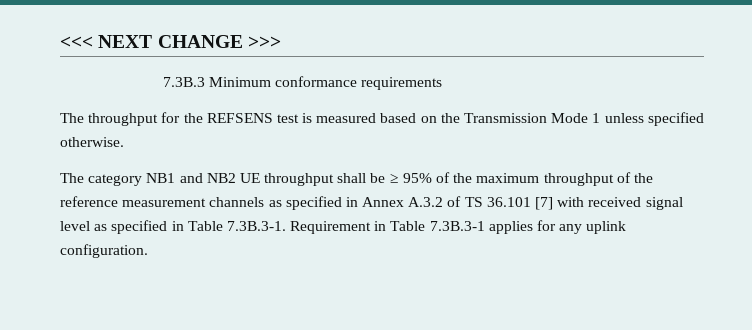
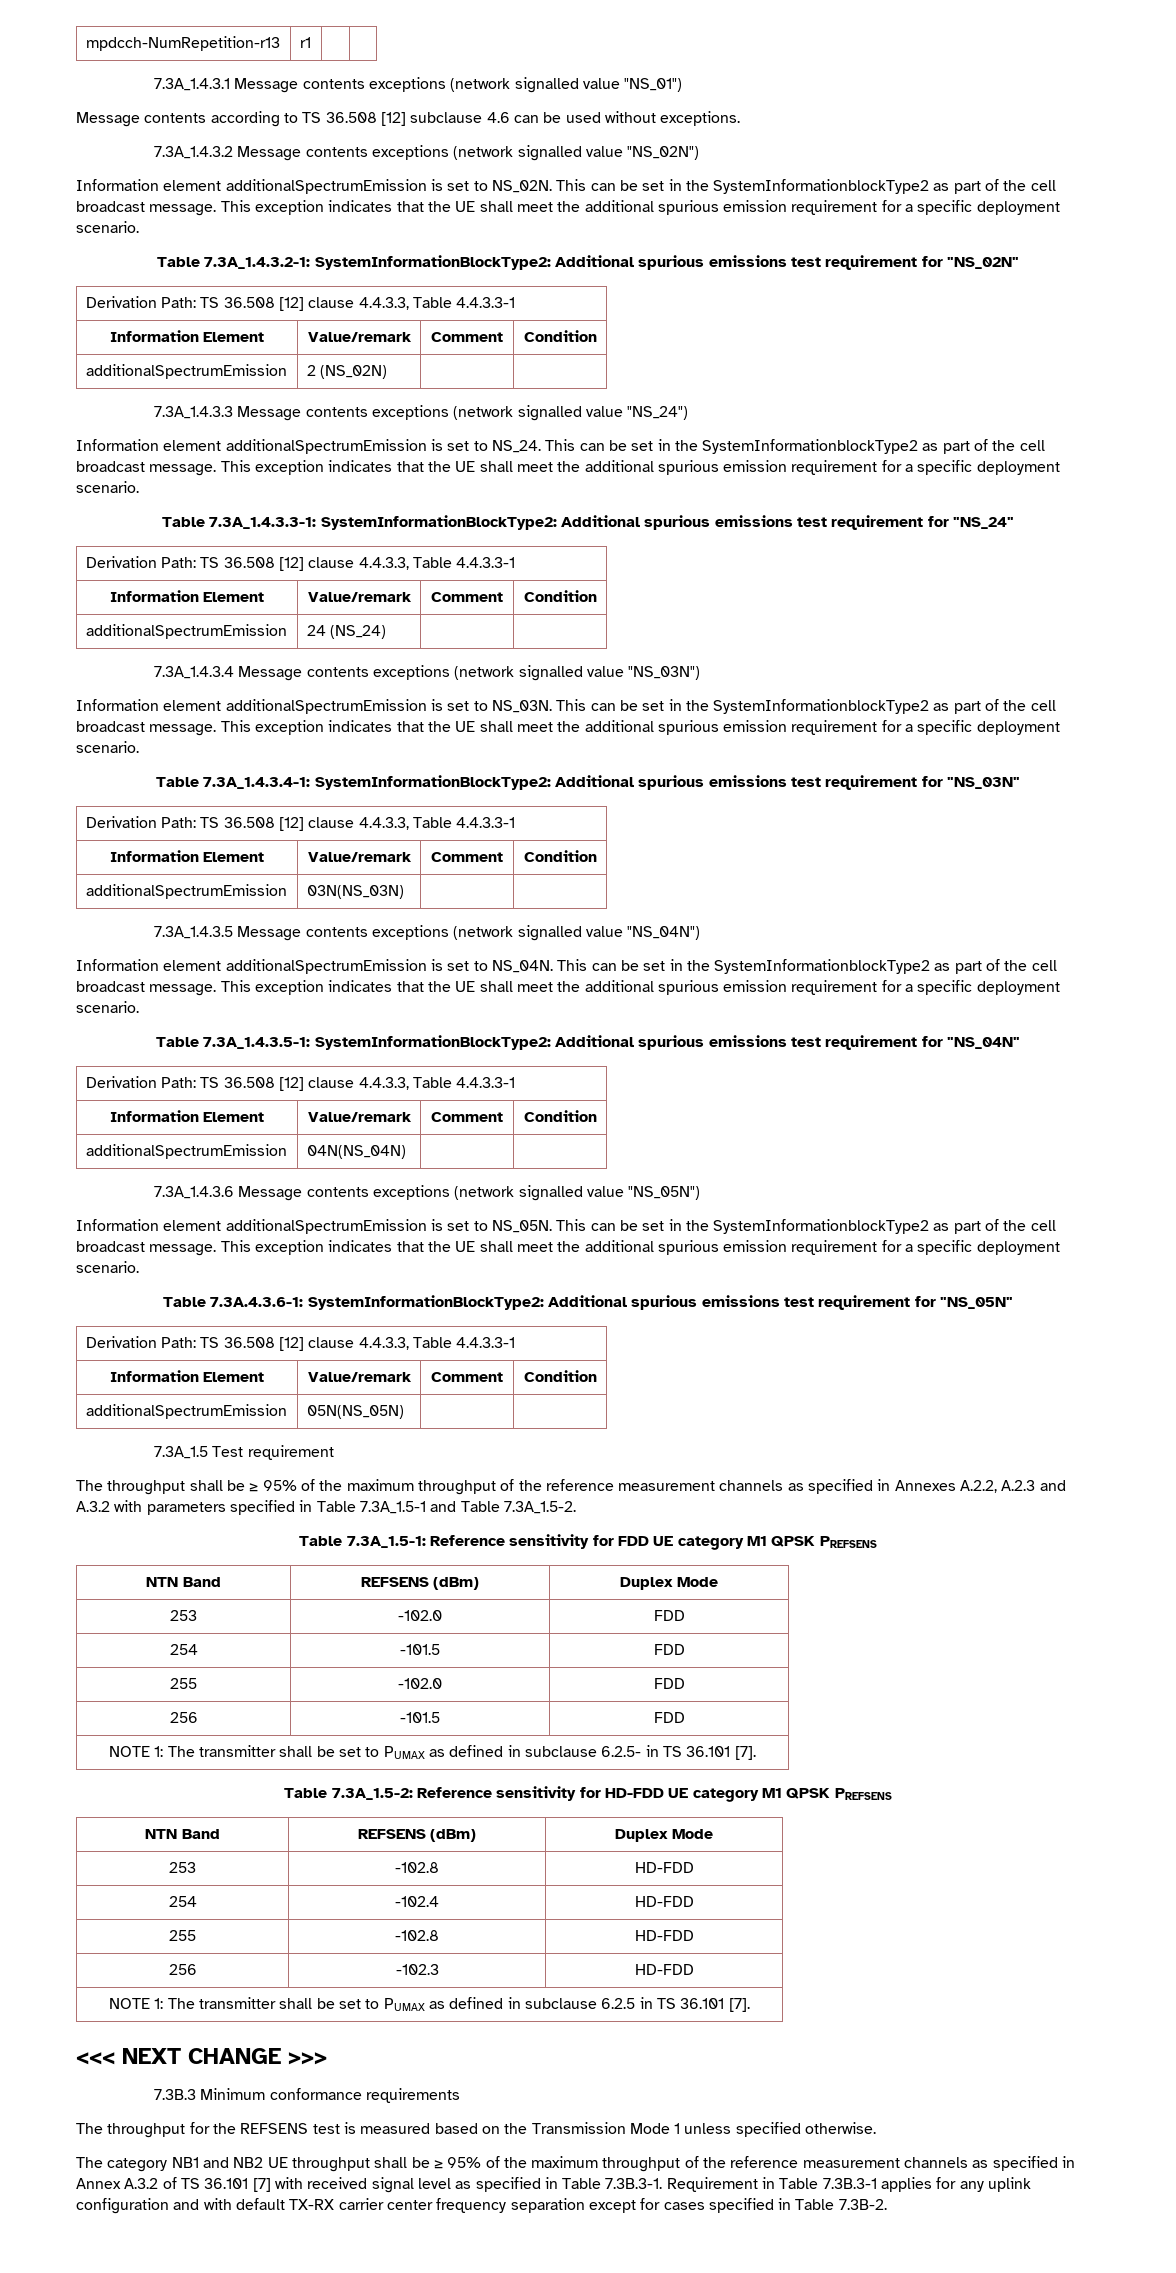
+ mpdcch-NumRepetition-r13 | r1 | |
+ 7.3A_1.4.3.1 Message contents exceptions (network signalled value "NS_01")
+ Message contents according to TS 36.508 [12] subclause 4.6 can be used without exceptions.
+ 7.3A_1.4.3.2 Message contents exceptions (network signalled value "NS_02N")
+ Information element additionalSpectrumEmission is set to NS_02N. This can be set in the SystemInformationblockType2 as part of the cell broadcast message. This exception indicates that the UE shall meet the additional spurious emission requirement for a specific deployment scenario.
+ Table 7.3A_1.4.3.2-1: SystemInformationBlockType2: Additional spurious emissions test requirement for "NS_02N"
+ Derivation Path: TS 36.508 [12] clause 4.4.3.3, Table 4.4.3.3-1
+ Information Element | Value/remark | Comment | Condition
+ additionalSpectrumEmission | 2 (NS_02N) | |
+ 7.3A_1.4.3.3 Message contents exceptions (network signalled value "NS_24")
+ Information element additionalSpectrumEmission is set to NS_24. This can be set in the SystemInformationblockType2 as part of the cell broadcast message. This exception indicates that the UE shall meet the additional spurious emission requirement for a specific deployment scenario.
+ Table 7.3A_1.4.3.3-1: SystemInformationBlockType2: Additional spurious emissions test requirement for "NS_24"
+ Derivation Path: TS 36.508 [12] clause 4.4.3.3, Table 4.4.3.3-1
+ Information Element | Value/remark | Comment | Condition
+ additionalSpectrumEmission | 24 (NS_24) | |
+ 7.3A_1.4.3.4 Message contents exceptions (network signalled value "NS_03N")
+ Information element additionalSpectrumEmission is set to NS_03N. This can be set in the SystemInformationblockType2 as part of the cell broadcast message. This exception indicates that the UE shall meet the additional spurious emission requirement for a specific deployment scenario.
+ Table 7.3A_1.4.3.4-1: SystemInformationBlockType2: Additional spurious emissions test requirement for "NS_03N"
+ Derivation Path: TS 36.508 [12] clause 4.4.3.3, Table 4.4.3.3-1
+ Information Element | Value/remark | Comment | Condition
+ additionalSpectrumEmission | 03N(NS_03N) | |
+ 7.3A_1.4.3.5 Message contents exceptions (network signalled value "NS_04N")
+ Information element additionalSpectrumEmission is set to NS_04N. This can be set in the SystemInformationblockType2 as part of the cell broadcast message. This exception indicates that the UE shall meet the additional spurious emission requirement for a specific deployment scenario.
+ Table 7.3A_1.4.3.5-1: SystemInformationBlockType2: Additional spurious emissions test requirement for "NS_04N"
+ Derivation Path: TS 36.508 [12] clause 4.4.3.3, Table 4.4.3.3-1
+ Information Element | Value/remark | Comment | Condition
+ additionalSpectrumEmission | 04N(NS_04N) | |
+ 7.3A_1.4.3.6 Message contents exceptions (network signalled value "NS_05N")
+ Information element additionalSpectrumEmission is set to NS_05N. This can be set in the SystemInformationblockType2 as part of the cell broadcast message. This exception indicates that the UE shall meet the additional spurious emission requirement for a specific deployment scenario.
+ Table 7.3A.4.3.6-1: SystemInformationBlockType2: Additional spurious emissions test requirement for "NS_05N"
+ Derivation Path: TS 36.508 [12] clause 4.4.3.3, Table 4.4.3.3-1
+ Information Element | Value/remark | Comment | Condition
+ additionalSpectrumEmission | 05N(NS_05N) | |
+ 7.3A_1.5 Test requirement
+ The throughput shall be ≥ 95% of the maximum throughput of the reference measurement channels as specified in Annexes A.2.2, A.2.3 and A.3.2 with parameters specified in Table 7.3A_1.5-1 and Table 7.3A_1.5-2.
+ Table 7.3A_1.5-1: Reference sensitivity for FDD UE category M1 QPSK PREFSENS
+ NTN Band | REFSENS (dBm) | Duplex Mode
+ 253 | -102.0 | FDD
+ 254 | -101.5 | FDD
+ 255 | -102.0 | FDD
+ 256 | -101.5 | FDD
+ NOTE 1: The transmitter shall be set to PUMAX as defined in subclause 6.2.5- in TS 36.101 [7].
+ Table 7.3A_1.5-2: Reference sensitivity for HD-FDD UE category M1 QPSK PREFSENS
+ NTN Band | REFSENS (dBm) | Duplex Mode
+ 253 | -102.8 | HD-FDD
+ 254 | -102.4 | HD-FDD
+ 255 | -102.8 | HD-FDD
+ 256 | -102.3 | HD-FDD
+ NOTE 1: The transmitter shall be set to PUMAX as defined in subclause 6.2.5 in TS 36.101 [7].
- The category NB1 and NB2 UE throughput shall be ≥ 95% of the maximum throughput of the reference measurement channels as specified in Annex A.3.2 of TS 36.101 [7] with received signal level as specified in Table 7.3B.3-1. Requirement in Table 7.3B.3-1 applies for any uplink configuration.
+ The category NB1 and NB2 UE throughput shall be ≥ 95% of the maximum throughput of the reference measurement channels as specified in Annex A.3.2 of TS 36.101 [7] with received signal level as specified in Table 7.3B.3-1. Requirement in Table 7.3B.3-1 applies for any uplink configuration and with default TX-RX carrier center frequency separation except for cases specified in Table 7.3B-2.

